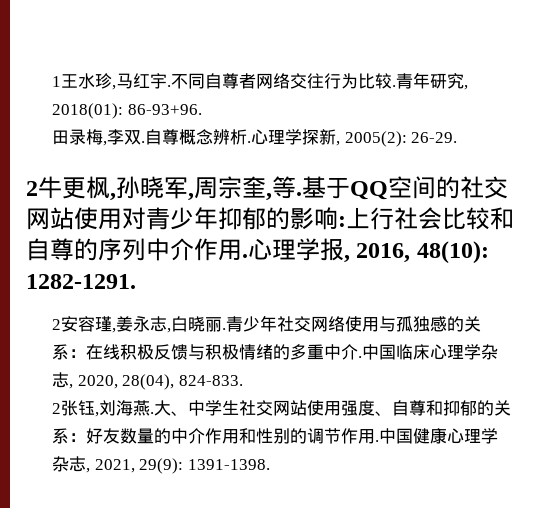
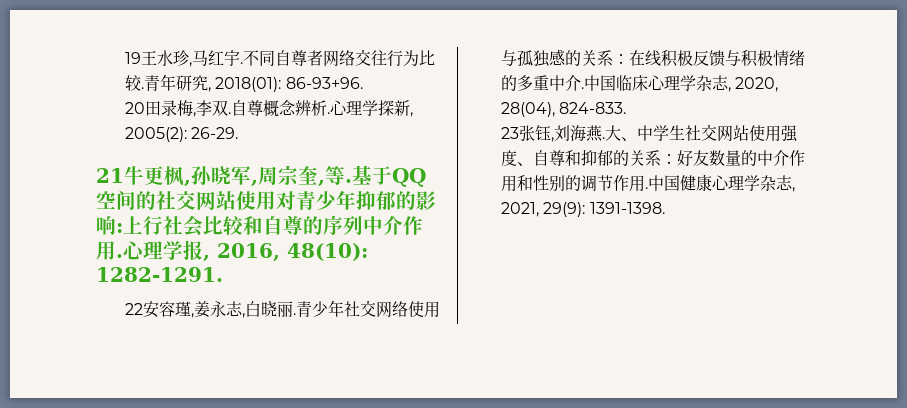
- 1王水珍,马红宇.
+ 19王水珍,马红宇.
- 田录梅,李双.
+ 20田录梅,李双.
- 2牛更枫,孙晓军,周宗奎,等.
+ 21牛更枫,孙晓军,周宗奎,等.
- 2安容瑾,姜永志,白晓丽.
+ 22安容瑾,姜永志,白晓丽.
- 2张钰,刘海燕.
+ 23张钰,刘海燕.

